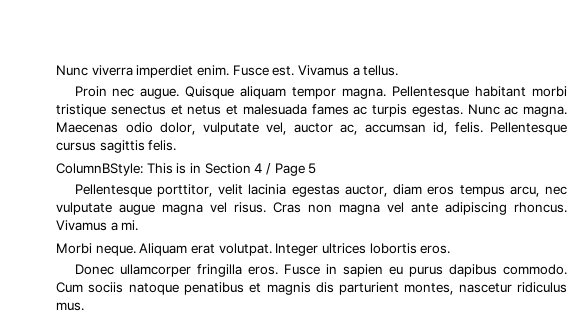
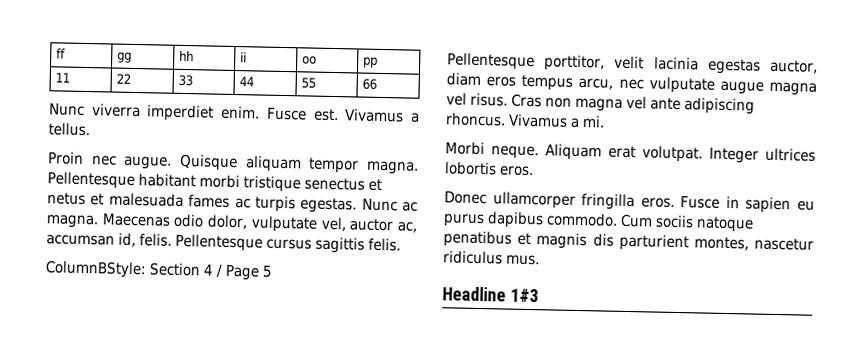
+ ff | gg | hh | ii | oo | pp
+ 11 | 22 | 33 | 44 | 55 | 66
- ColumnBStyle: This is in Section 4 / Page 5
+ ColumnBStyle: Section 4 / Page 5
+ Headline 1#3

